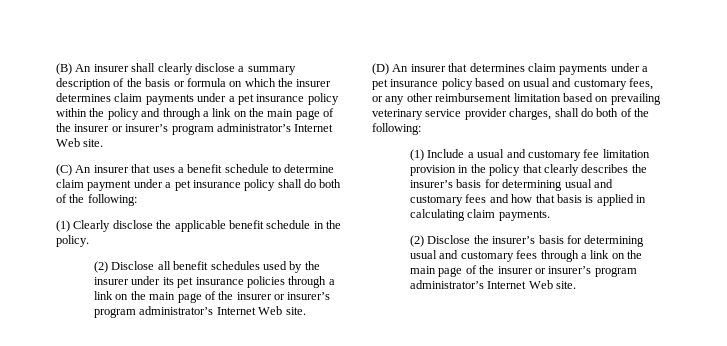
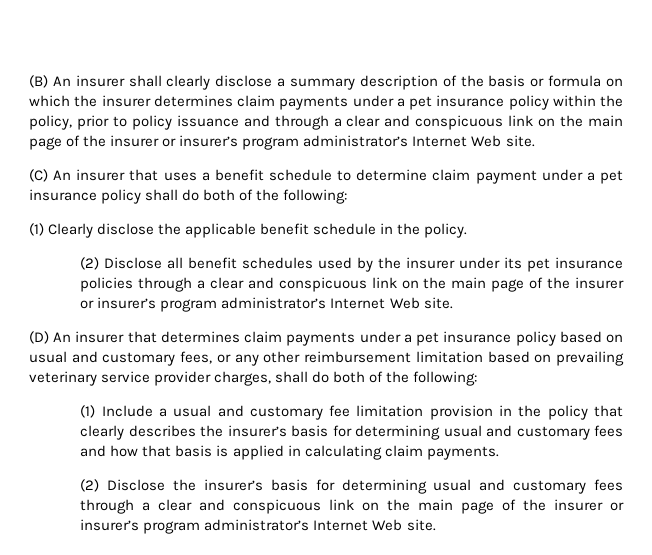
- (B) An insurer shall clearly disclose a summary description of the basis or formula on which the insurer determines claim payments under a pet insurance policy within the policy and through a link on the main page of the insurer or insurer’s program administrator’s Internet Web site.
+ (B) An insurer shall clearly disclose a summary description of the basis or formula on which the insurer determines claim payments under a pet insurance policy within the policy, prior to policy issuance and through a clear and conspicuous link on the main page of the insurer or insurer’s program administrator’s Internet Web site.
- (2) Disclose all benefit schedules used by the insurer under its pet insurance policies through a link on the main page of the insurer or insurer’s program administrator’s Internet Web site.
+ (2) Disclose all benefit schedules used by the insurer under its pet insurance policies through a clear and conspicuous link on the main page of the insurer or insurer’s program administrator’s Internet Web site.
- (2) Disclose the insurer’s basis for determining usual and customary fees through a link on the main page of the insurer or insurer’s program administrator’s Internet Web site.
+ (2) Disclose the insurer’s basis for determining usual and customary fees through a clear and conspicuous link on the main page of the insurer or insurer’s program administrator’s Internet Web site.

